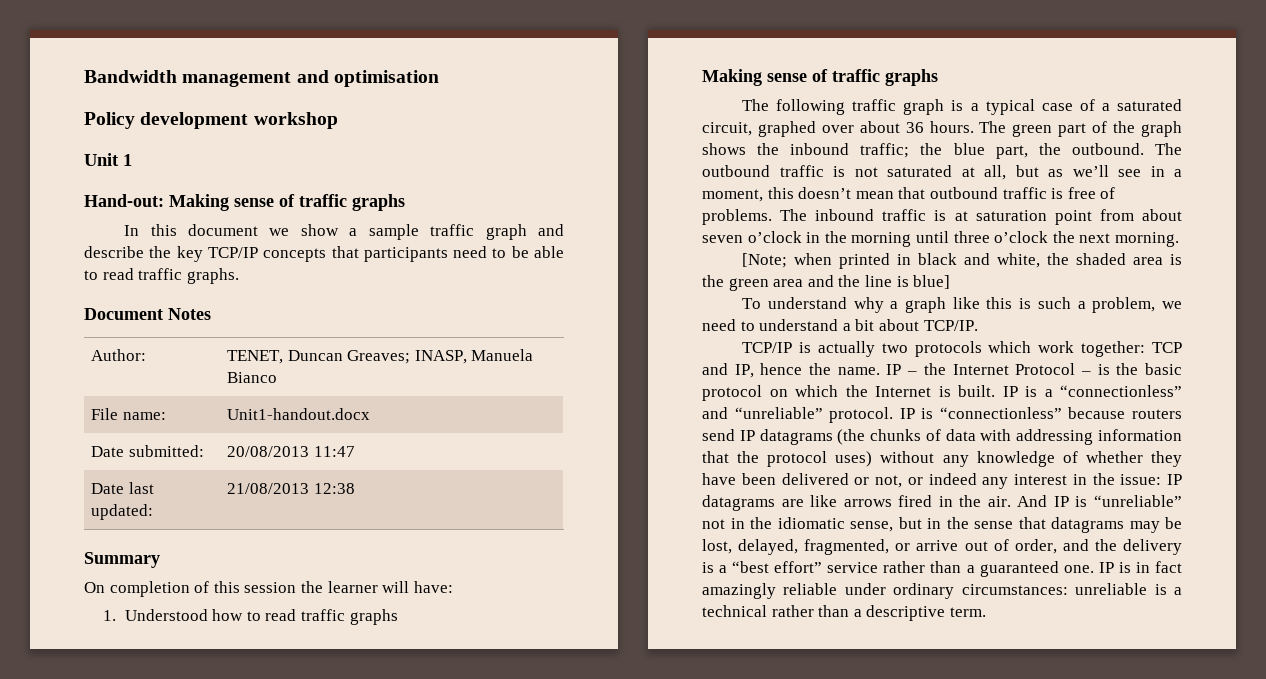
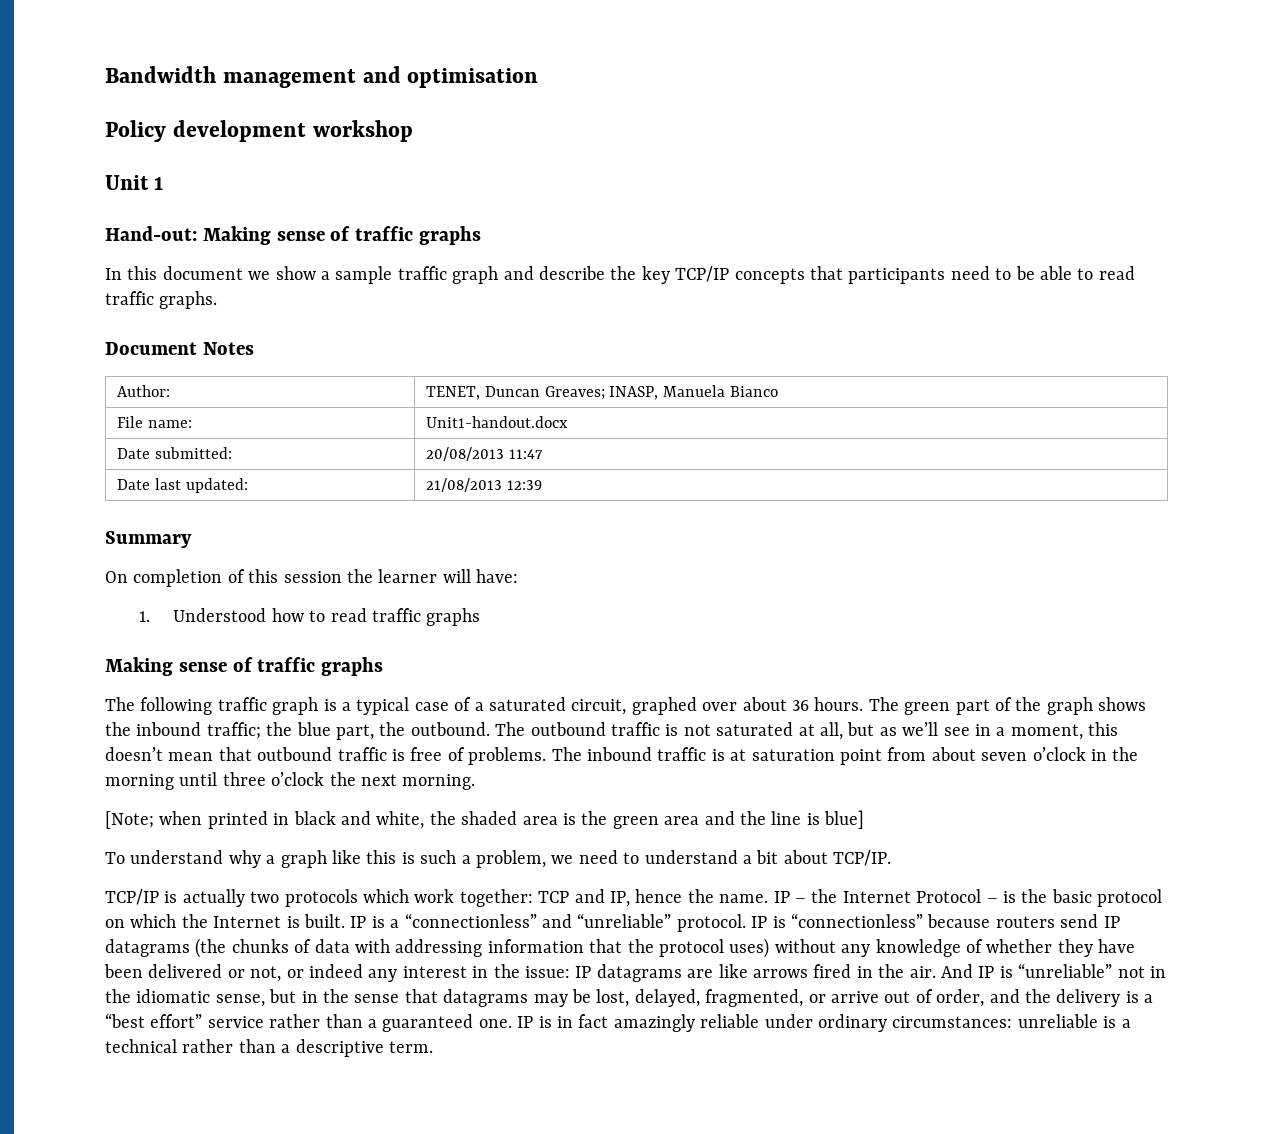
- Date last updated: | 21/08/2013 12:38
+ Date last updated: | 21/08/2013 12:39

